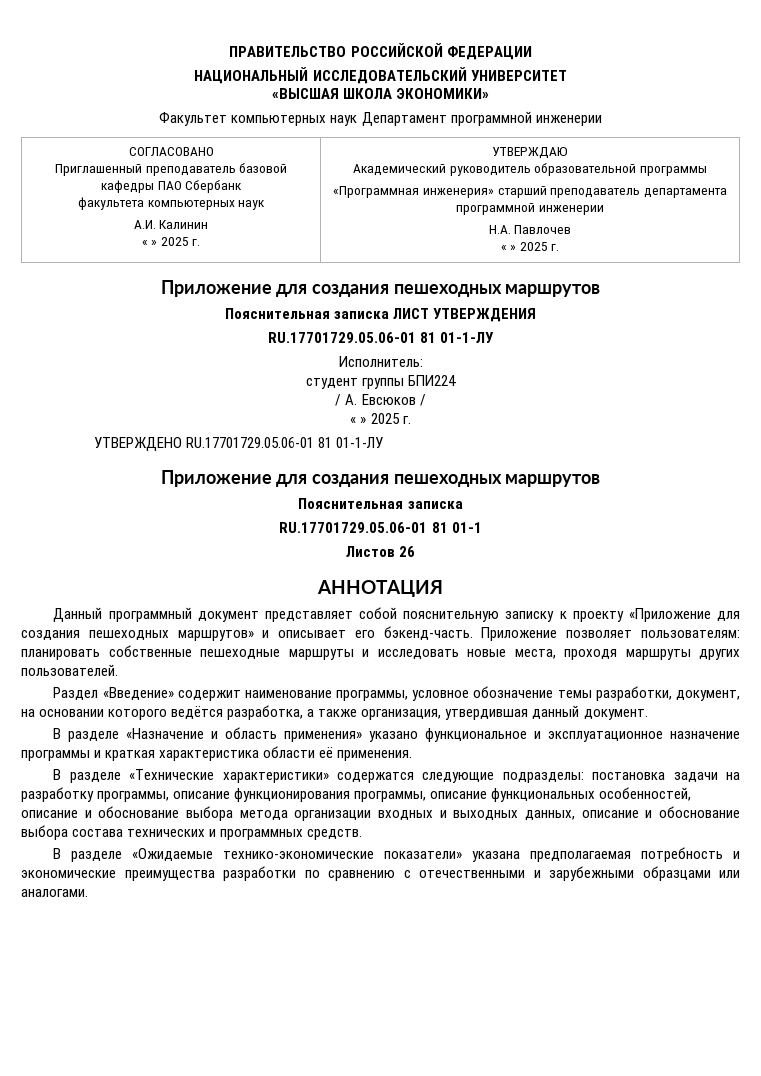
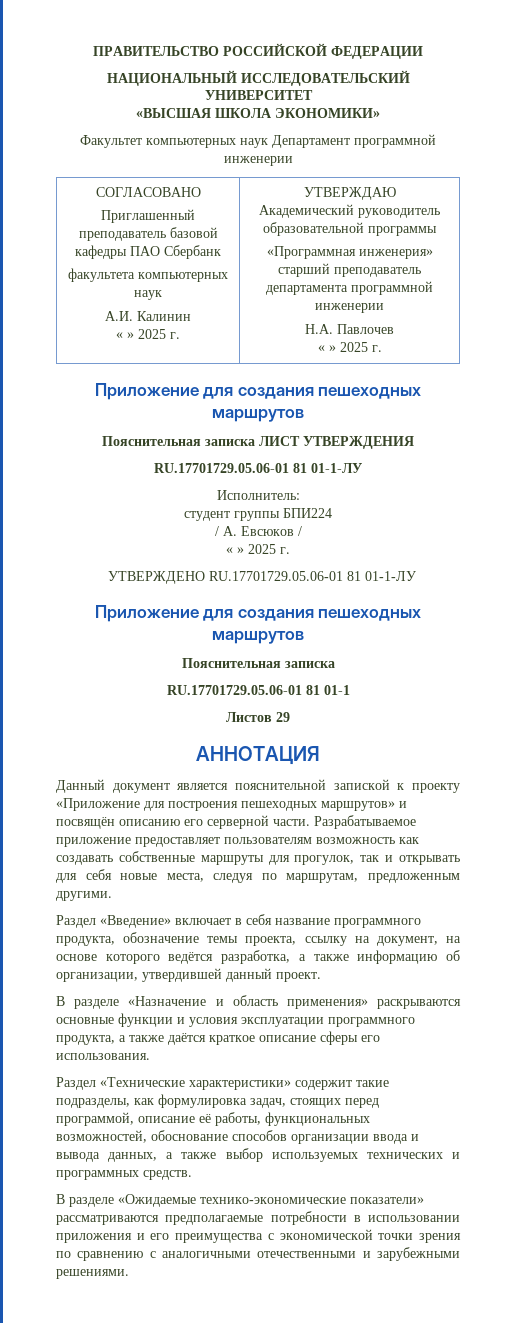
- Листов 26
+ Листов 29
- Данный программный документ представляет собой пояснительную записку к проекту «Приложение для создания пешеходных маршрутов» и описывает его бэкенд-часть. Приложение позволяет пользователям: планировать собственные пешеходные маршруты и исследовать новые места, проходя маршруты других пользователей.
- Раздел «Введение» содержит наименование программы, условное обозначение темы разработки, документ, на основании которого ведётся разработка, а также организация, утвердившая данный документ.
+ Данный документ является пояснительной запиской к проекту «Приложение для построения пешеходных маршрутов» и посвящён описанию его серверной части. Разрабатываемое приложение предоставляет пользователям возможность как создавать собственные маршруты для прогулок, так и открывать для себя новые места, следуя по маршрутам, предложенным другими.
+ Раздел «Введение» включает в себя название программного продукта, обозначение темы проекта, ссылку на документ, на основе которого ведётся разработка, а также информацию об организации, утвердившей данный проект.
- В разделе «Назначение и область применения» указано функциональное и эксплуатационное назначение программы и краткая характеристика области её применения.
- В разделе «Технические характеристики» содержатся следующие подразделы: постановка задачи на разработку программы, описание функционирования программы, описание функциональных особенностей, описание и обоснование выбора метода организации входных и выходных данных, описание и обоснование выбора состава технических и программных средств.
+ В разделе «Назначение и область применения» раскрываются основные функции и условия эксплуатации программного продукта, а также даётся краткое описание сферы его использования.
+ Раздел «Технические характеристики» содержит такие подразделы, как формулировка задач, стоящих перед программой, описание её работы, функциональных возможностей, обоснование способов организации ввода и вывода данных, а также выбор используемых технических и программных средств.
- В разделе «Ожидаемые технико-экономические показатели» указана предполагаемая потребность и экономические преимущества разработки по сравнению с отечественными и зарубежными образцами или аналогами.
+ В разделе «Ожидаемые технико-экономические показатели» рассматриваются предполагаемые потребности в использовании приложения и его преимущества с экономической точки зрения по сравнению с аналогичными отечественными и зарубежными решениями.

